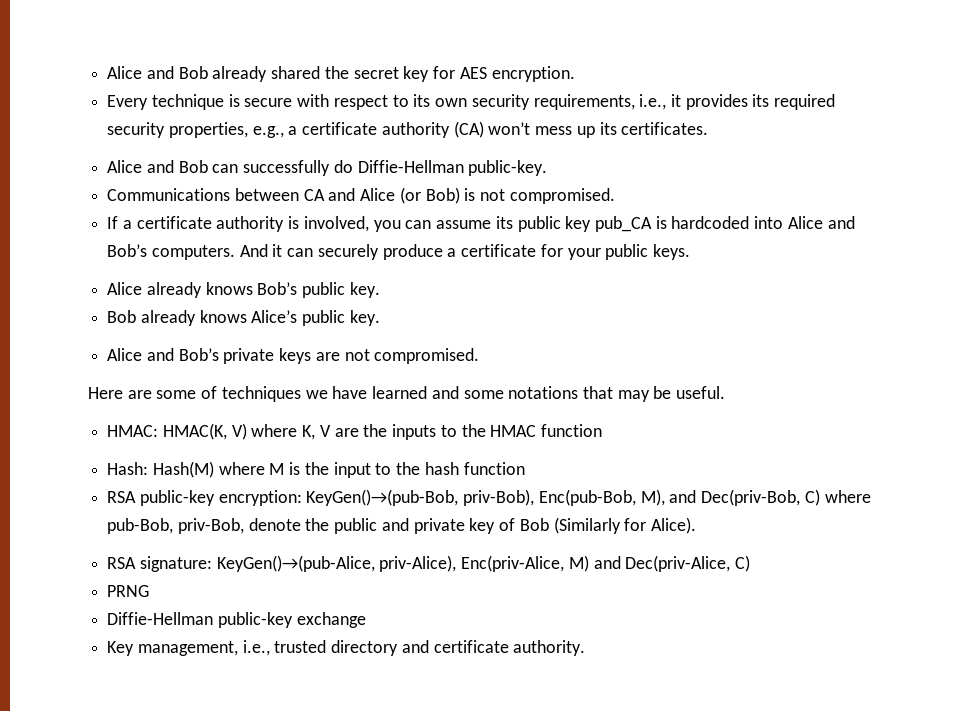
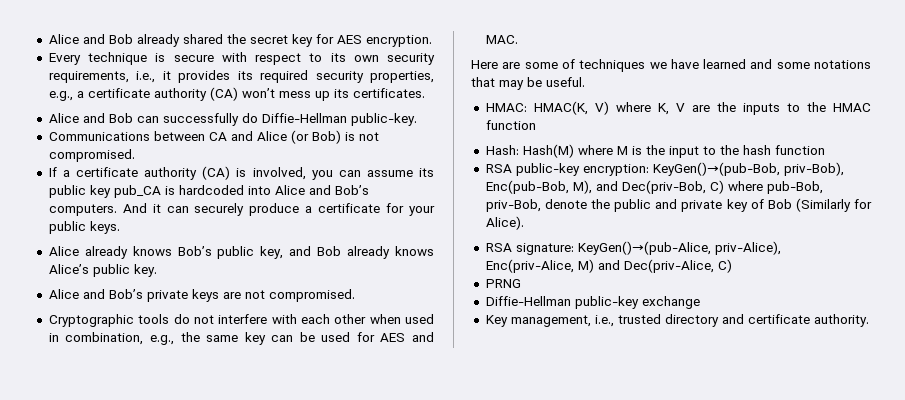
- If a certificate authority is involved, you can assume its public key pub_CA is hardcoded into Alice and Bob’s computers.
+ If a certificate authority (CA) is involved, you can assume its public key pub_CA is hardcoded into Alice and Bob’s computers.
- Alice already knows Bob’s public key.
- Bob already knows Alice’s public key.
+ Alice already knows Bob’s public key, and Bob already knows Alice’s public key.
+ Cryptographic tools do not interfere with each other when used in combination, e.g., the same key can be used for AES and MAC.

